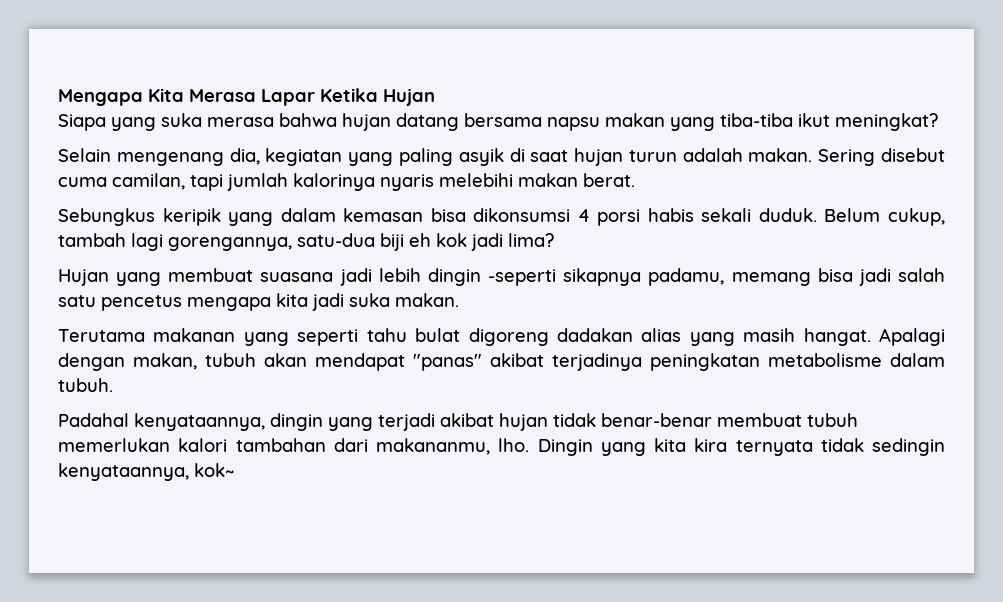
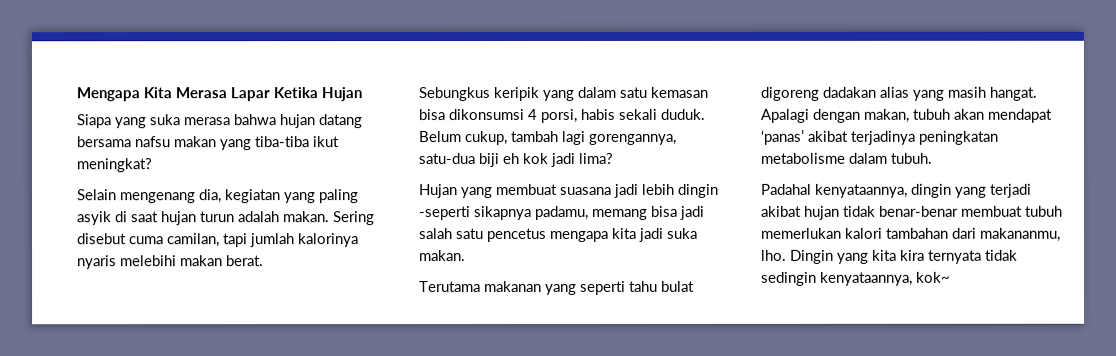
- Siapa yang suka merasa bahwa hujan datang bersama napsu makan yang tiba-tiba ikut meningkat?
+ Siapa yang suka merasa bahwa hujan datang bersama nafsu makan yang tiba-tiba ikut meningkat?
- Sebungkus keripik yang dalam kemasan bisa dikonsumsi 4 porsi habis sekali duduk.
+ Sebungkus keripik yang dalam satu kemasan bisa dikonsumsi 4 porsi, habis sekali duduk.
- Apalagi dengan makan, tubuh akan mendapat "panas" akibat terjadinya peningkatan metabolisme dalam tubuh.
+ Apalagi dengan makan, tubuh akan mendapat ‘panas’ akibat terjadinya peningkatan metabolisme dalam tubuh.

